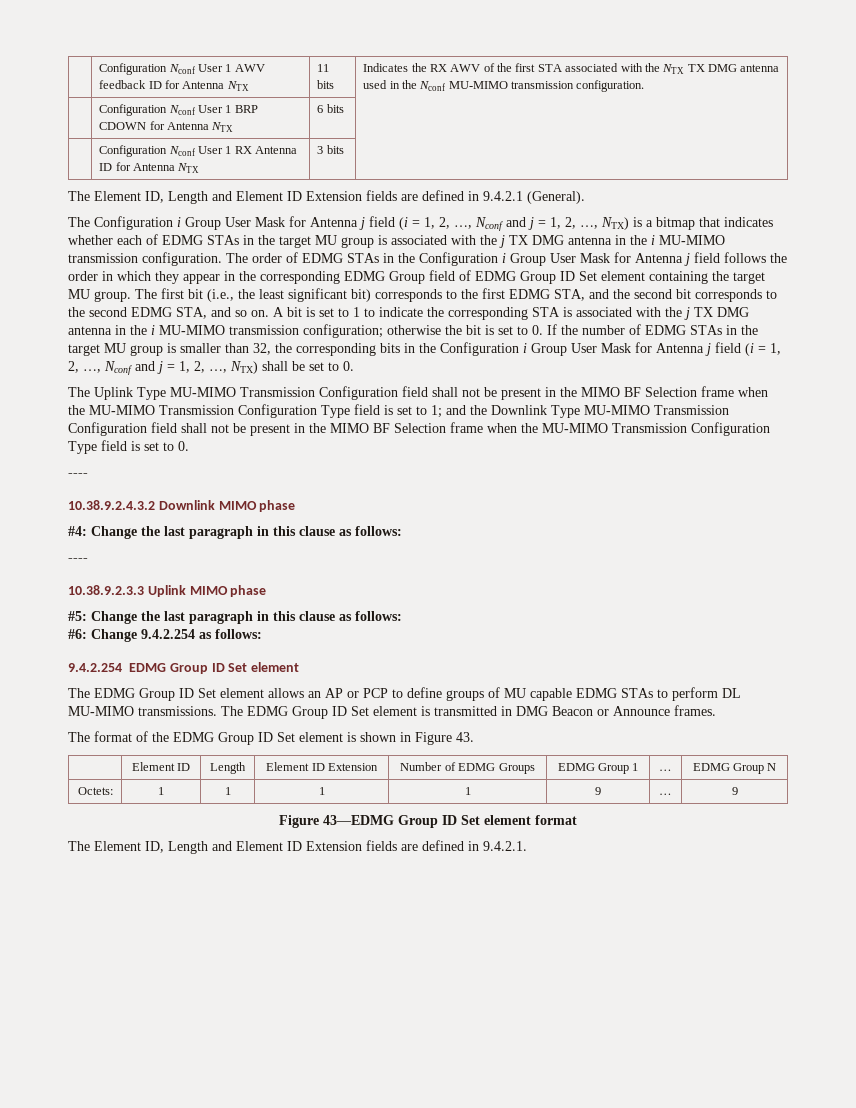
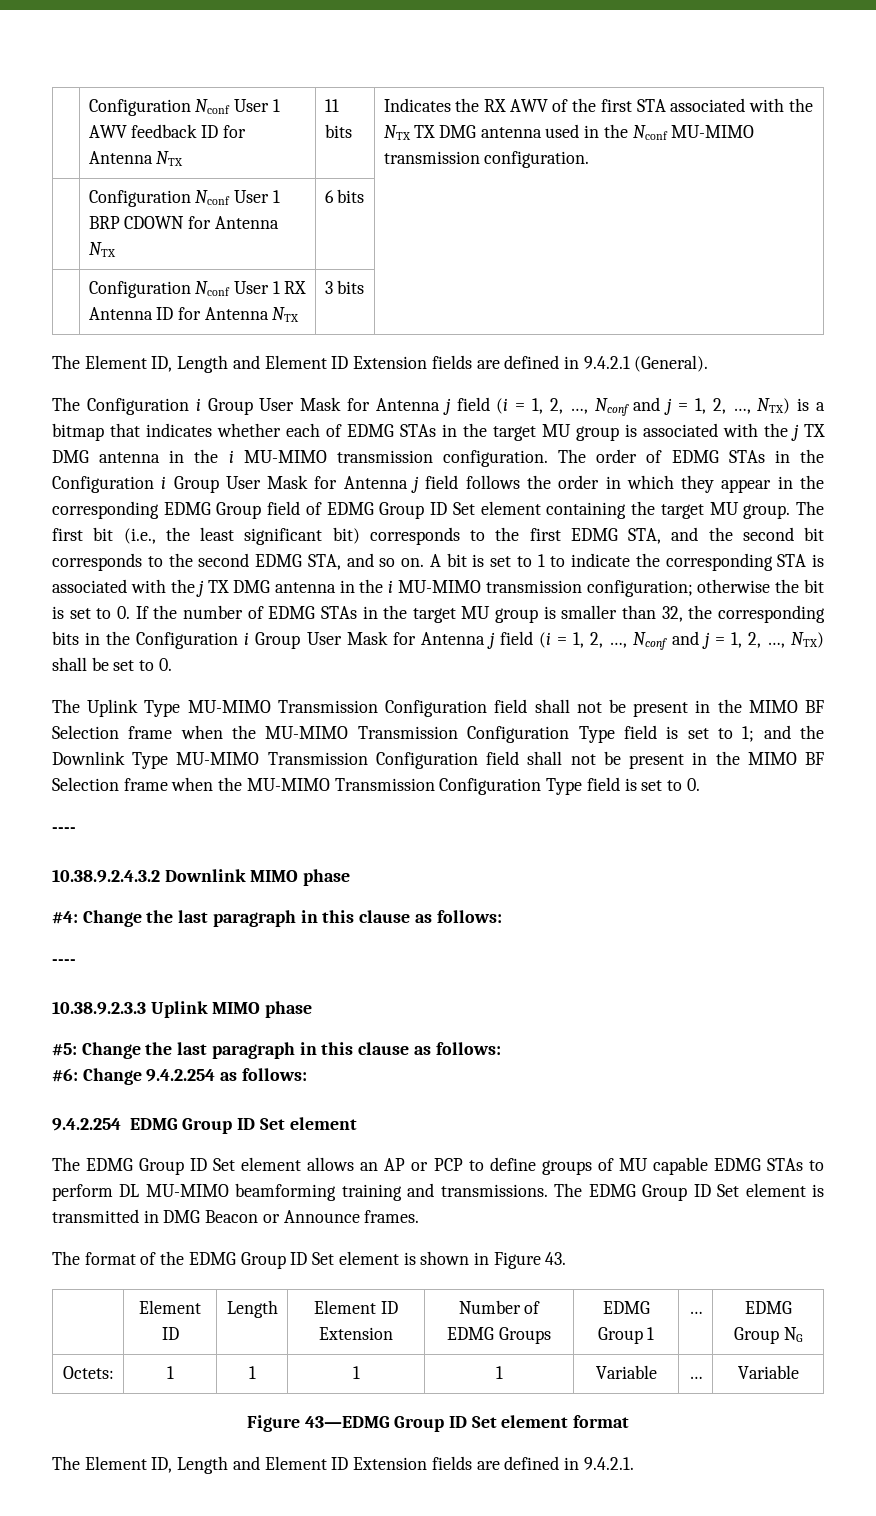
- The EDMG Group ID Set element allows an AP or PCP to define groups of MU capable EDMG STAs to perform DL MU-MIMO transmissions.
+ The EDMG Group ID Set element allows an AP or PCP to define groups of MU capable EDMG STAs to perform DL MU-MIMO beamforming training and transmissions.
- | Element ID | Length | Element ID Extension | Number of EDMG Groups | EDMG Group 1 | … | EDMG Group N
+ | Element ID | Length | Element ID Extension | Number of EDMG Groups | EDMG Group 1 | … | EDMG Group NG
- Octets: | 1 | 1 | 1 | 1 | 9 | … | 9
+ Octets: | 1 | 1 | 1 | 1 | Variable | … | Variable

